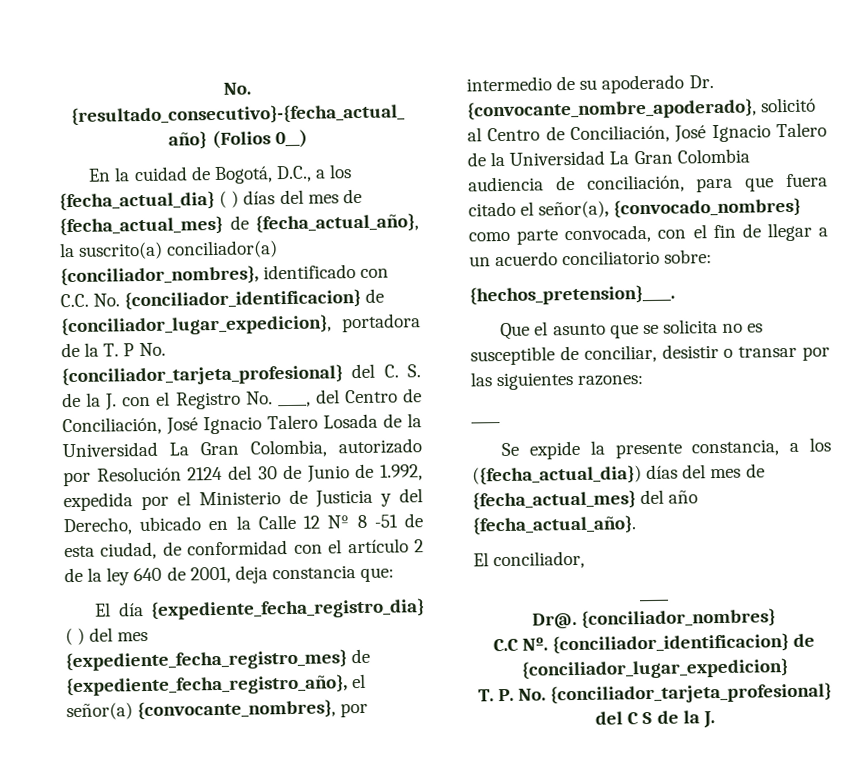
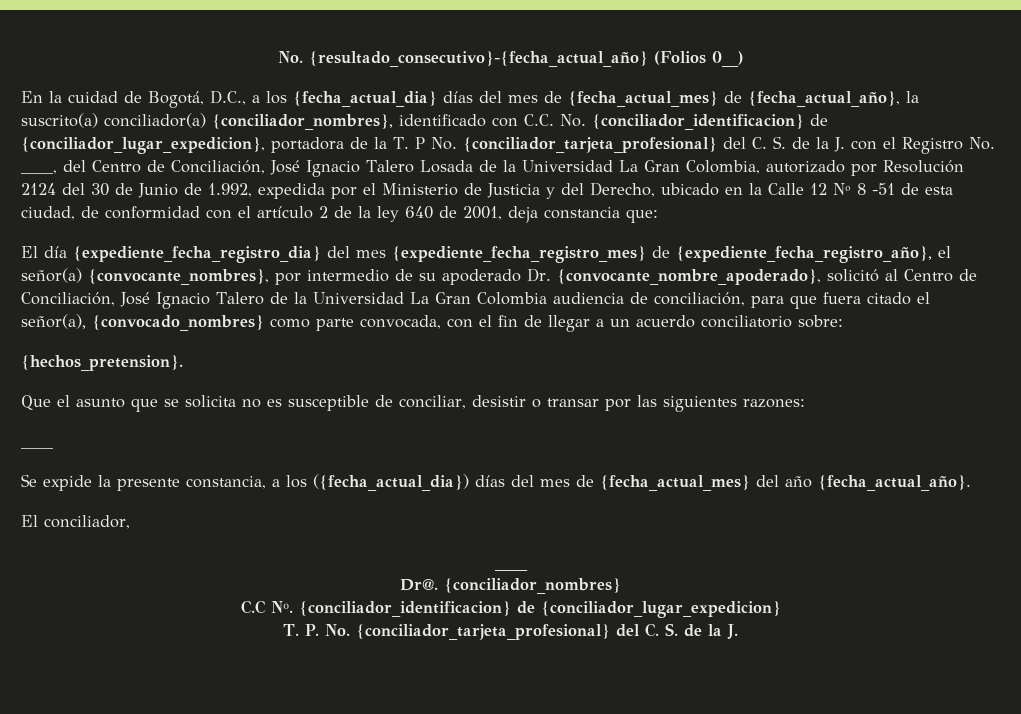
- En la cuidad de Bogotá, D.C., a los {fecha_actual_dia} ( ) días del mes de {fecha_actual_mes} de {fecha_actual_año}, la suscrito(a) conciliador(a) {conciliador_nombres}, identificado con C.C. No. {conciliador_identificacion} de {conciliador_lugar_expedicion}, portadora de la T. P No. {conciliador_tarjeta_profesional} del C. S. de la J. con el Registro No. ____, del Centro de Conciliación, José Ignacio Talero Losada de la Universidad La Gran Colombia, autorizado por Resolución 2124 del 30 de Junio de 1.992, expedida por el Ministerio de Justicia y del Derecho, ubicado en la Calle 12 Nº 8 -51 de esta ciudad, de conformidad con el artículo 2 de la ley 640 de 2001, deja constancia que:
+ En la cuidad de Bogotá, D.C., a los {fecha_actual_dia} días del mes de {fecha_actual_mes} de {fecha_actual_año}, la suscrito(a) conciliador(a) {conciliador_nombres}, identificado con C.C. No. {conciliador_identificacion} de {conciliador_lugar_expedicion}, portadora de la T. P No. {conciliador_tarjeta_profesional} del C. S. de la J. con el Registro No. ____, del Centro de Conciliación, José Ignacio Talero Losada de la Universidad La Gran Colombia, autorizado por Resolución 2124 del 30 de Junio de 1.992, expedida por el Ministerio de Justicia y del Derecho, ubicado en la Calle 12 Nº 8 -51 de esta ciudad, de conformidad con el artículo 2 de la ley 640 de 2001, deja constancia que:
- El día {expediente_fecha_registro_dia} ( ) del mes {expediente_fecha_registro_mes} de {expediente_fecha_registro_año}, el señor(a) {convocante_nombres}, por intermedio de su apoderado Dr. {convocante_nombre_apoderado}, solicitó al Centro de Conciliación, José Ignacio Talero de la Universidad La Gran Colombia audiencia de conciliación, para que fuera citado el señor(a), {convocado_nombres} como parte convocada, con el fin de llegar a un acuerdo conciliatorio sobre:
+ El día {expediente_fecha_registro_dia} del mes {expediente_fecha_registro_mes} de {expediente_fecha_registro_año}, el señor(a) {convocante_nombres}, por intermedio de su apoderado Dr. {convocante_nombre_apoderado}, solicitó al Centro de Conciliación, José Ignacio Talero de la Universidad La Gran Colombia audiencia de conciliación, para que fuera citado el señor(a), {convocado_nombres} como parte convocada, con el fin de llegar a un acuerdo conciliatorio sobre:
- {hechos_pretension}____.
+ {hechos_pretension}.
- T. P. No. {conciliador_tarjeta_profesional} del C S de la J.
+ T. P. No. {conciliador_tarjeta_profesional} del C. S. de la J.

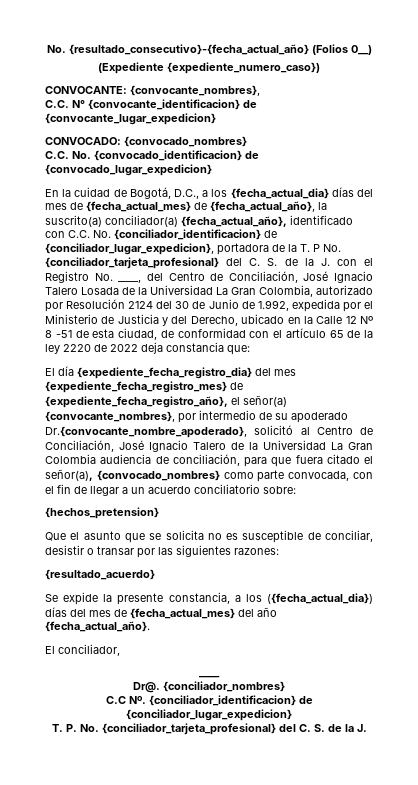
+ (Expediente {expediente_numero_caso})
+ CONVOCANTE: {convocante_nombres},
+ C.C. N° {convocante_identificacion} de {convocante_lugar_expedicion}
+ CONVOCADO: {convocado_nombres}
+ C.C. No. {convocado_identificacion} de {convocado_lugar_expedicion}
- En la cuidad de Bogotá, D.C., a los {fecha_actual_dia} días del mes de {fecha_actual_mes} de {fecha_actual_año}, la suscrito(a) conciliador(a) {conciliador_nombres}, identificado con C.C. No. {conciliador_identificacion} de {conciliador_lugar_expedicion}, portadora de la T. P No. {conciliador_tarjeta_profesional} del C. S. de la J. con el Registro No. ____, del Centro de Conciliación, José Ignacio Talero Losada de la Universidad La Gran Colombia, autorizado por Resolución 2124 del 30 de Junio de 1.992, expedida por el Ministerio de Justicia y del Derecho, ubicado en la Calle 12 Nº 8 -51 de esta ciudad, de conformidad con el artículo 2 de la ley 640 de 2001, deja constancia que:
+ En la cuidad de Bogotá, D.C., a los {fecha_actual_dia} días del mes de {fecha_actual_mes} de {fecha_actual_año}, la suscrito(a) conciliador(a) {fecha_actual_año}, identificado con C.C. No. {conciliador_identificacion} de {conciliador_lugar_expedicion}, portadora de la T. P No. {conciliador_tarjeta_profesional} del C. S. de la J. con el Registro No. ____, del Centro de Conciliación, José Ignacio Talero Losada de la Universidad La Gran Colombia, autorizado por Resolución 2124 del 30 de Junio de 1.992, expedida por el Ministerio de Justicia y del Derecho, ubicado en la Calle 12 Nº 8 -51 de esta ciudad, de conformidad con el artículo 65 de la ley 2220 de 2022 deja constancia que:
- El día {expediente_fecha_registro_dia} del mes {expediente_fecha_registro_mes} de {expediente_fecha_registro_año}, el señor(a) {convocante_nombres}, por intermedio de su apoderado Dr. {convocante_nombre_apoderado}, solicitó al Centro de Conciliación, José Ignacio Talero de la Universidad La Gran Colombia audiencia de conciliación, para que fuera citado el señor(a), {convocado_nombres} como parte convocada, con el fin de llegar a un acuerdo conciliatorio sobre:
+ El día {expediente_fecha_registro_dia} del mes {expediente_fecha_registro_mes} de {expediente_fecha_registro_año}, el señor(a) {convocante_nombres}, por intermedio de su apoderado Dr.{convocante_nombre_apoderado}, solicitó al Centro de Conciliación, José Ignacio Talero de la Universidad La Gran Colombia audiencia de conciliación, para que fuera citado el señor(a), {convocado_nombres} como parte convocada, con el fin de llegar a un acuerdo conciliatorio sobre:
- {hechos_pretension}.
+ {hechos_pretension}
  Que el asunto que se solicita no es susceptible de conciliar, desistir o transar por las siguientes razones:
- ____
+ {resultado_acuerdo}

